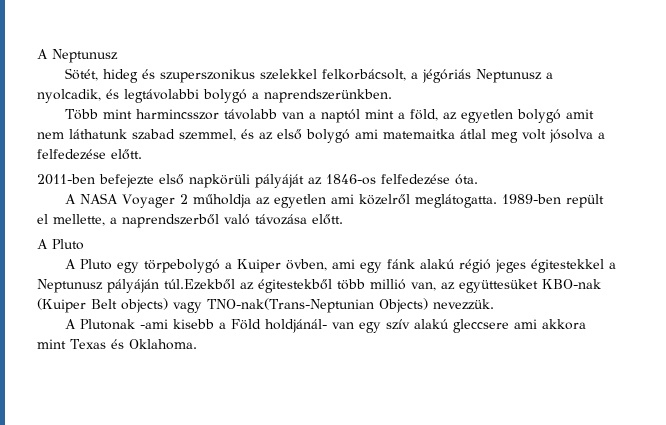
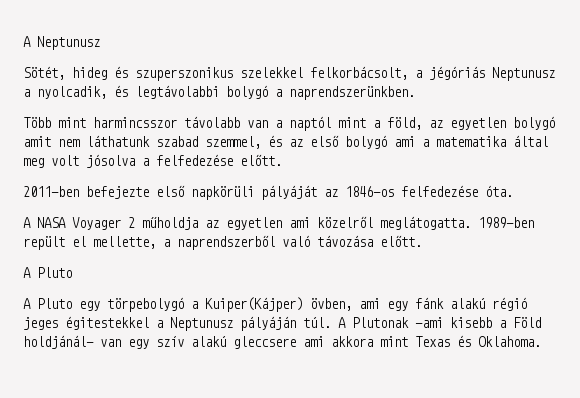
- Több mint harmincsszor távolabb van a naptól mint a föld, az egyetlen bolygó amit nem láthatunk szabad szemmel, és az első bolygó ami matemaitka átlal meg volt jósolva a felfedezése előtt.
+ Több mint harmincsszor távolabb van a naptól mint a föld, az egyetlen bolygó amit nem láthatunk szabad szemmel, és az első bolygó ami a matematika által meg volt jósolva a felfedezése előtt.
- A Pluto egy törpebolygó a Kuiper övben, ami egy fánk alakú régió jeges égitestekkel a Neptunusz pályáján túl.Ezekből az égitestekből több millió van, az együttesüket KBO-nak (Kuiper Belt objects) vagy TNO-nak(Trans-Neptunian Objects) nevezzük.
- A Plutonak -ami kisebb a Föld holdjánál- van egy szív alakú gleccsere ami akkora mint Texas és Oklahoma.
+ A Pluto egy törpebolygó a Kuiper(Kájper) övben, ami egy fánk alakú régió jeges égitestekkel a Neptunusz pályáján túl. A Plutonak -ami kisebb a Föld holdjánál- van egy szív alakú gleccsere ami akkora mint Texas és Oklahoma.

